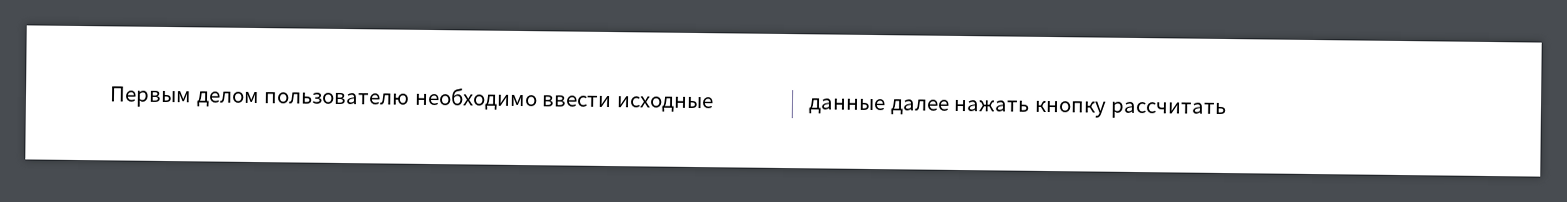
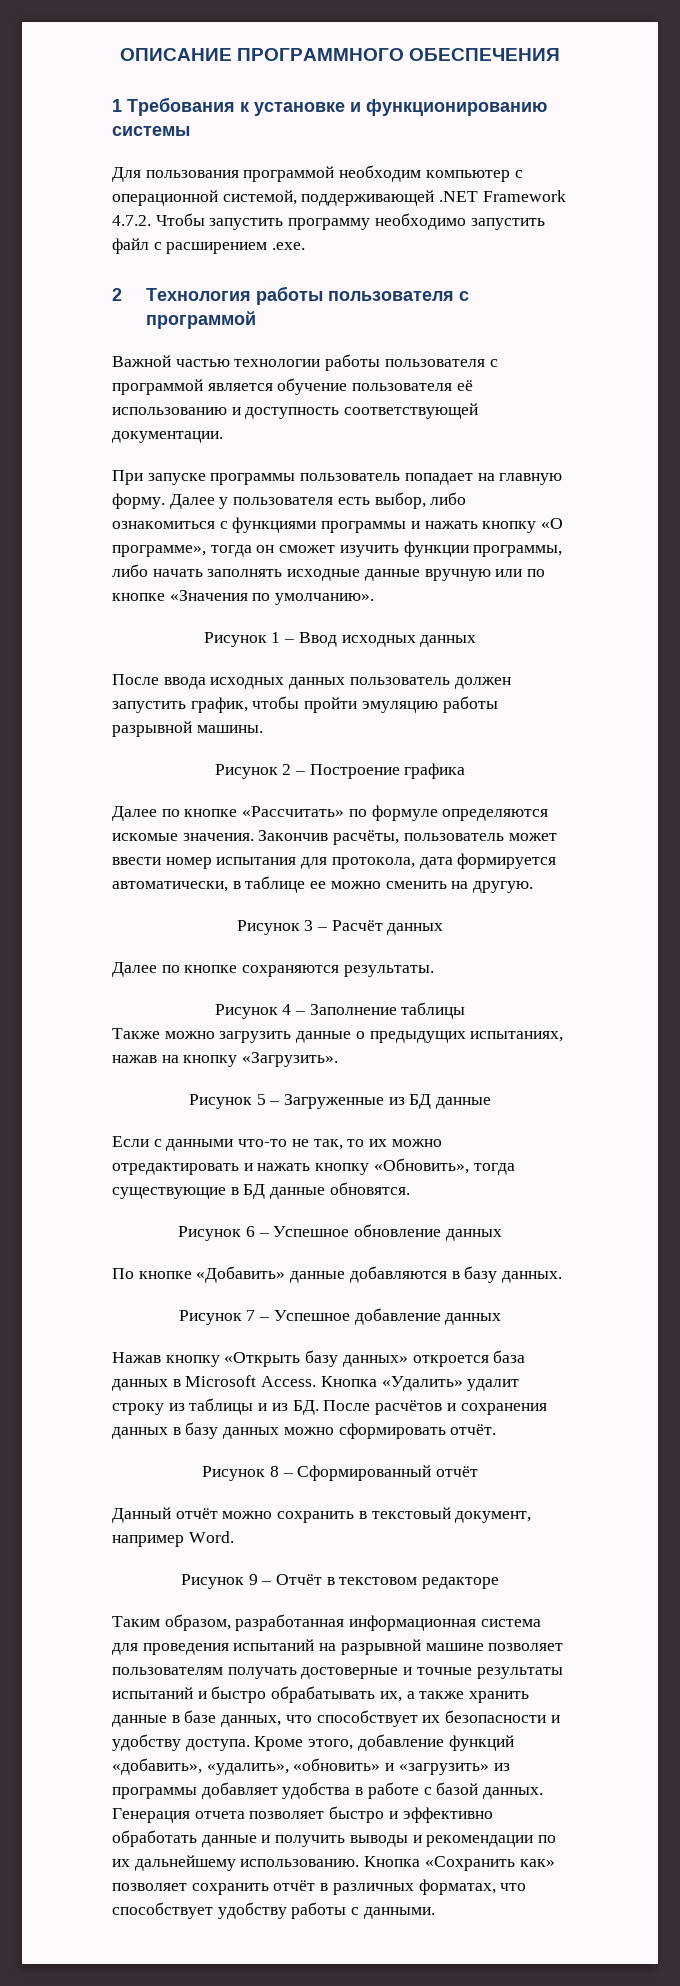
- Первым делом пользователю необходимо ввести исходные данные далее нажать кнопку рассчитать
+ ОПИСАНИЕ ПРОГРАММНОГО ОБЕСПЕЧЕНИЯ
+ 1 Требования к установке и функционированию системы
+ Для пользования программой необходим компьютер с операционной системой, поддерживающей .NET Framework 4.7.2. Чтобы запустить программу необходимо запустить файл с расширением .exe.
+ 2 Технология работы пользователя с программой
+ Важной частью технологии работы пользователя с программой является обучение пользователя её использованию и доступность соответствующей документации.
+ При запуске программы пользователь попадает на главную форму. Далее у пользователя есть выбор, либо ознакомиться с функциями программы и нажать кнопку «О программе», тогда он сможет изучить функции программы, либо начать заполнять исходные данные вручную или по кнопке «Значения по умолчанию».
+ Рисунок 1 – Ввод исходных данных
+ После ввода исходных данных пользователь должен запустить график, чтобы пройти эмуляцию работы разрывной машины.
+ Рисунок 2 – Построение графика
+ Далее по кнопке «Рассчитать» по формуле определяются искомые значения. Закончив расчёты, пользователь может ввести номер испытания для протокола, дата формируется автоматически, в таблице ее можно сменить на другую.
+ Рисунок 3 – Расчёт данных
+ Далее по кнопке сохраняются результаты.
+ Рисунок 4 – Заполнение таблицы
+ Также можно загрузить данные о предыдущих испытаниях, нажав на кнопку «Загрузить».
+ Рисунок 5 – Загруженные из БД данные
+ Если с данными что-то не так, то их можно отредактировать и нажать кнопку «Обновить», тогда существующие в БД данные обновятся.
+ Рисунок 6 – Успешное обновление данных
+ По кнопке «Добавить» данные добавляются в базу данных.
+ Рисунок 7 – Успешное добавление данных
+ Нажав кнопку «Открыть базу данных» откроется база данных в Microsoft Access. Кнопка «Удалить» удалит строку из таблицы и из БД. После расчётов и сохранения данных в базу данных можно сформировать отчёт.
+ Рисунок 8 – Сформированный отчёт
+ Данный отчёт можно сохранить в текстовый документ, например Word.
+ Рисунок 9 – Отчёт в текстовом редакторе
+ Таким образом, разработанная информационная система для проведения испытаний на разрывной машине позволяет пользователям получать достоверные и точные результаты испытаний и быстро обрабатывать их, а также хранить данные в базе данных, что способствует их безопасности и удобству доступа. Кроме этого, добавление функций «добавить», «удалить», «обновить» и «загрузить» из программы добавляет удобства в работе с базой данных. Генерация отчета позволяет быстро и эффективно обработать данные и получить выводы и рекомендации по их дальнейшему использованию. Кнопка «Сохранить как» позволяет сохранить отчёт в различных форматах, что способствует удобству работы с данными.

